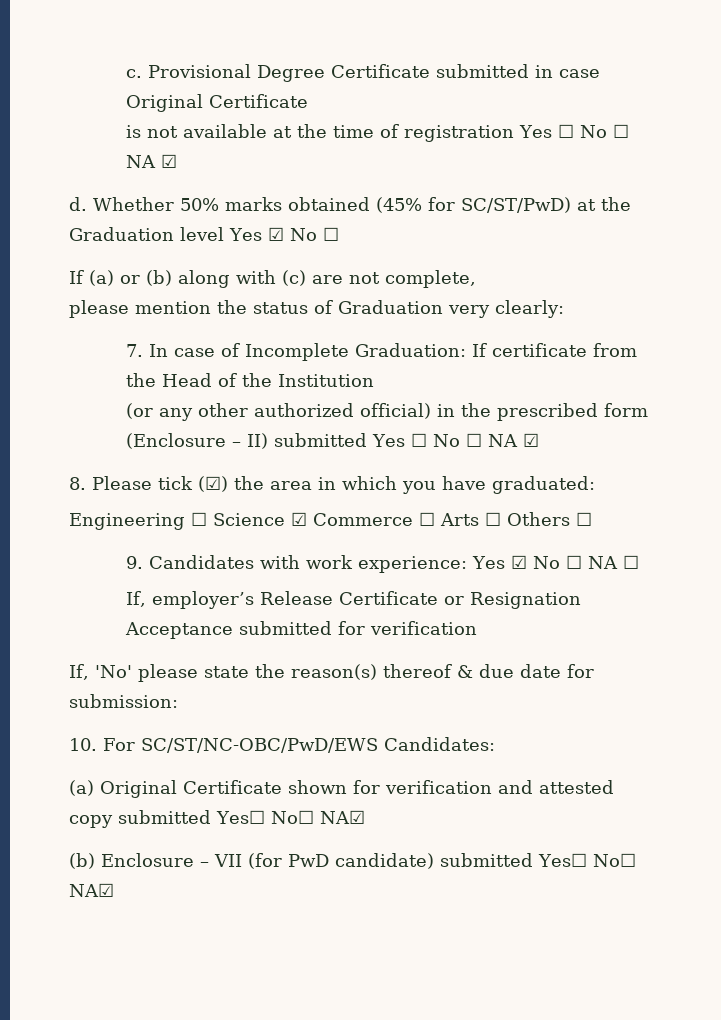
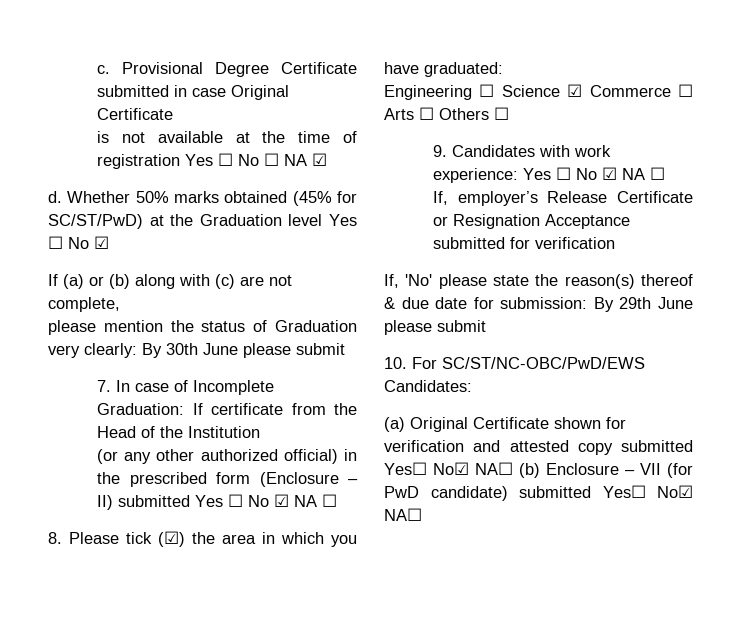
- Whether 50% marks obtained (45% for SC/ST/PwD) at the Graduation level Yes ☑ No ☐
+ Whether 50% marks obtained (45% for SC/ST/PwD) at the Graduation level Yes ☐ No ☑
- please mention the status of Graduation very clearly:
+ please mention the status of Graduation very clearly: By 30th June please submit
- (or any other authorized official) in the prescribed form (Enclosure – II) submitted Yes ☐ No ☐ NA ☑
+ (or any other authorized official) in the prescribed form (Enclosure – II) submitted Yes ☐ No ☑ NA ☐
- 9. Candidates with work experience: Yes ☑ No ☐ NA ☐
+ 9. Candidates with work experience: Yes ☐ No ☑ NA ☐
- If, 'No' please state the reason(s) thereof & due date for submission:
+ If, 'No' please state the reason(s) thereof & due date for submission: By 29th June please submit
- (a) Original Certificate shown for verification and attested copy submitted Yes☐ No☐ NA☑
- (b) Enclosure – VII (for PwD candidate) submitted Yes☐ No☐ NA☑
+ (a) Original Certificate shown for verification and attested copy submitted Yes☐ No☑ NA☐ (b) Enclosure – VII (for PwD candidate) submitted Yes☐ No☑ NA☐

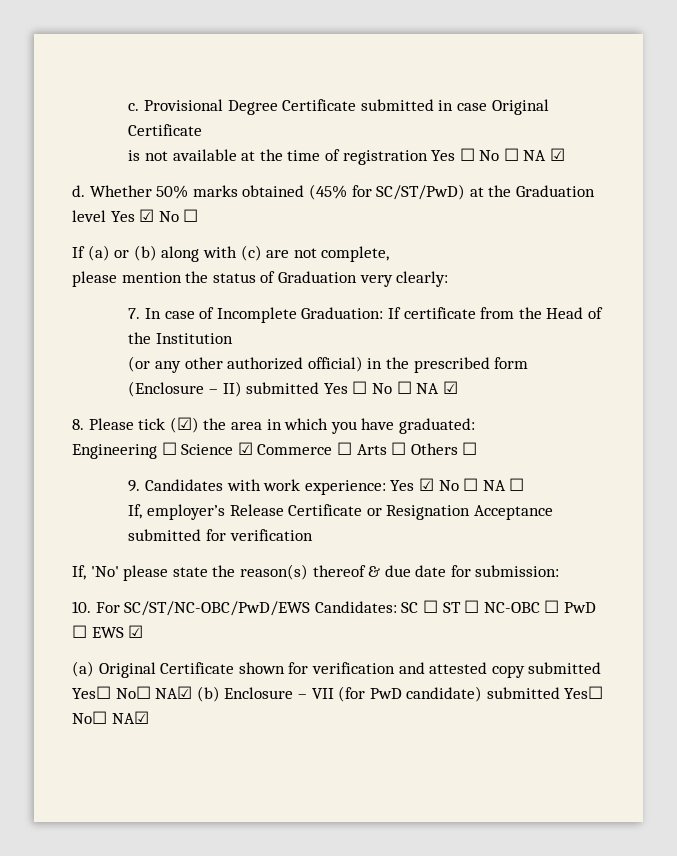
- Whether 50% marks obtained (45% for SC/ST/PwD) at the Graduation level Yes ☐ No ☑
+ Whether 50% marks obtained (45% for SC/ST/PwD) at the Graduation level Yes ☑ No ☐
- please mention the status of Graduation very clearly: By 30th June please submit
+ please mention the status of Graduation very clearly:
- (or any other authorized official) in the prescribed form (Enclosure – II) submitted Yes ☐ No ☑ NA ☐
+ (or any other authorized official) in the prescribed form (Enclosure – II) submitted Yes ☐ No ☐ NA ☑
- 9. Candidates with work experience: Yes ☐ No ☑ NA ☐
+ 9. Candidates with work experience: Yes ☑ No ☐ NA ☐
- If, 'No' please state the reason(s) thereof & due date for submission: By 29th June please submit
+ If, 'No' please state the reason(s) thereof & due date for submission:
- 10. For SC/ST/NC-OBC/PwD/EWS Candidates:
+ 10. For SC/ST/NC-OBC/PwD/EWS Candidates: SC ☐ ST ☐ NC-OBC ☐ PwD ☐ EWS ☑
- (a) Original Certificate shown for verification and attested copy submitted Yes☐ No☑ NA☐ (b) Enclosure – VII (for PwD candidate) submitted Yes☐ No☑ NA☐
+ (a) Original Certificate shown for verification and attested copy submitted Yes☐ No☐ NA☑ (b) Enclosure – VII (for PwD candidate) submitted Yes☐ No☐ NA☑

